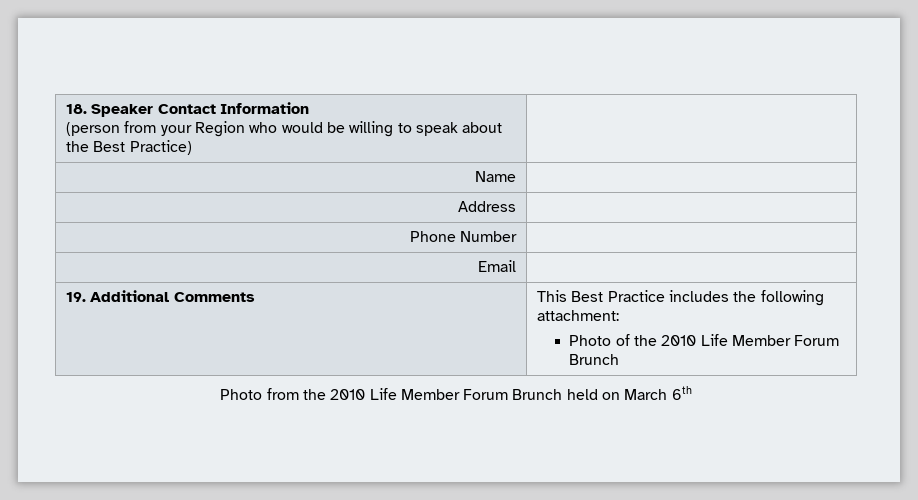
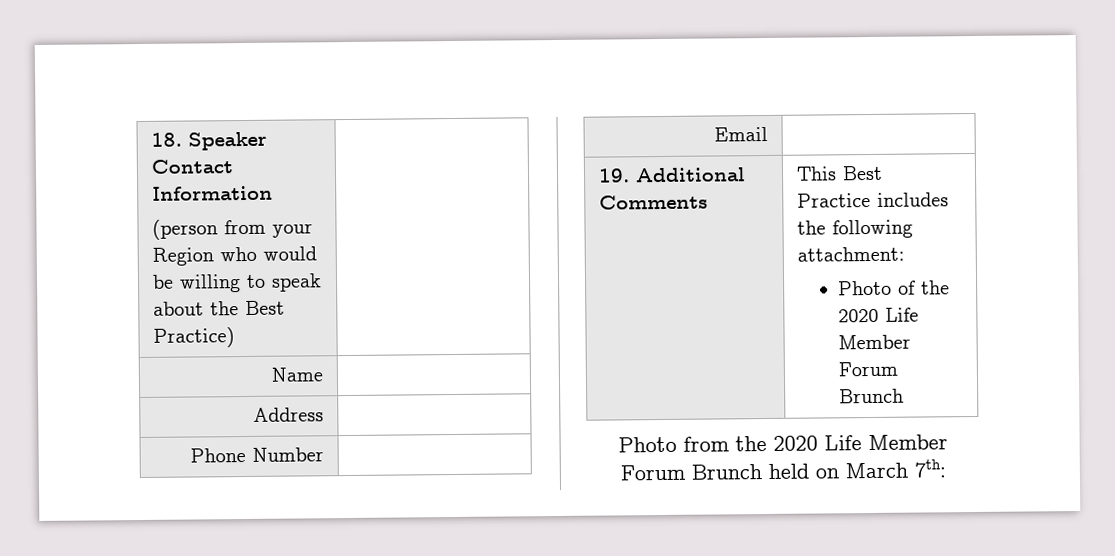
  19. Additional Comments | This Best Practice includes the following attachment:
- Photo of the 2010 Life Member Forum Brunch
+ Photo of the 2020 Life Member Forum Brunch
- Photo from the 2010 Life Member Forum Brunch held on March 6th
+ Photo from the 2020 Life Member Forum Brunch held on March 7th:

